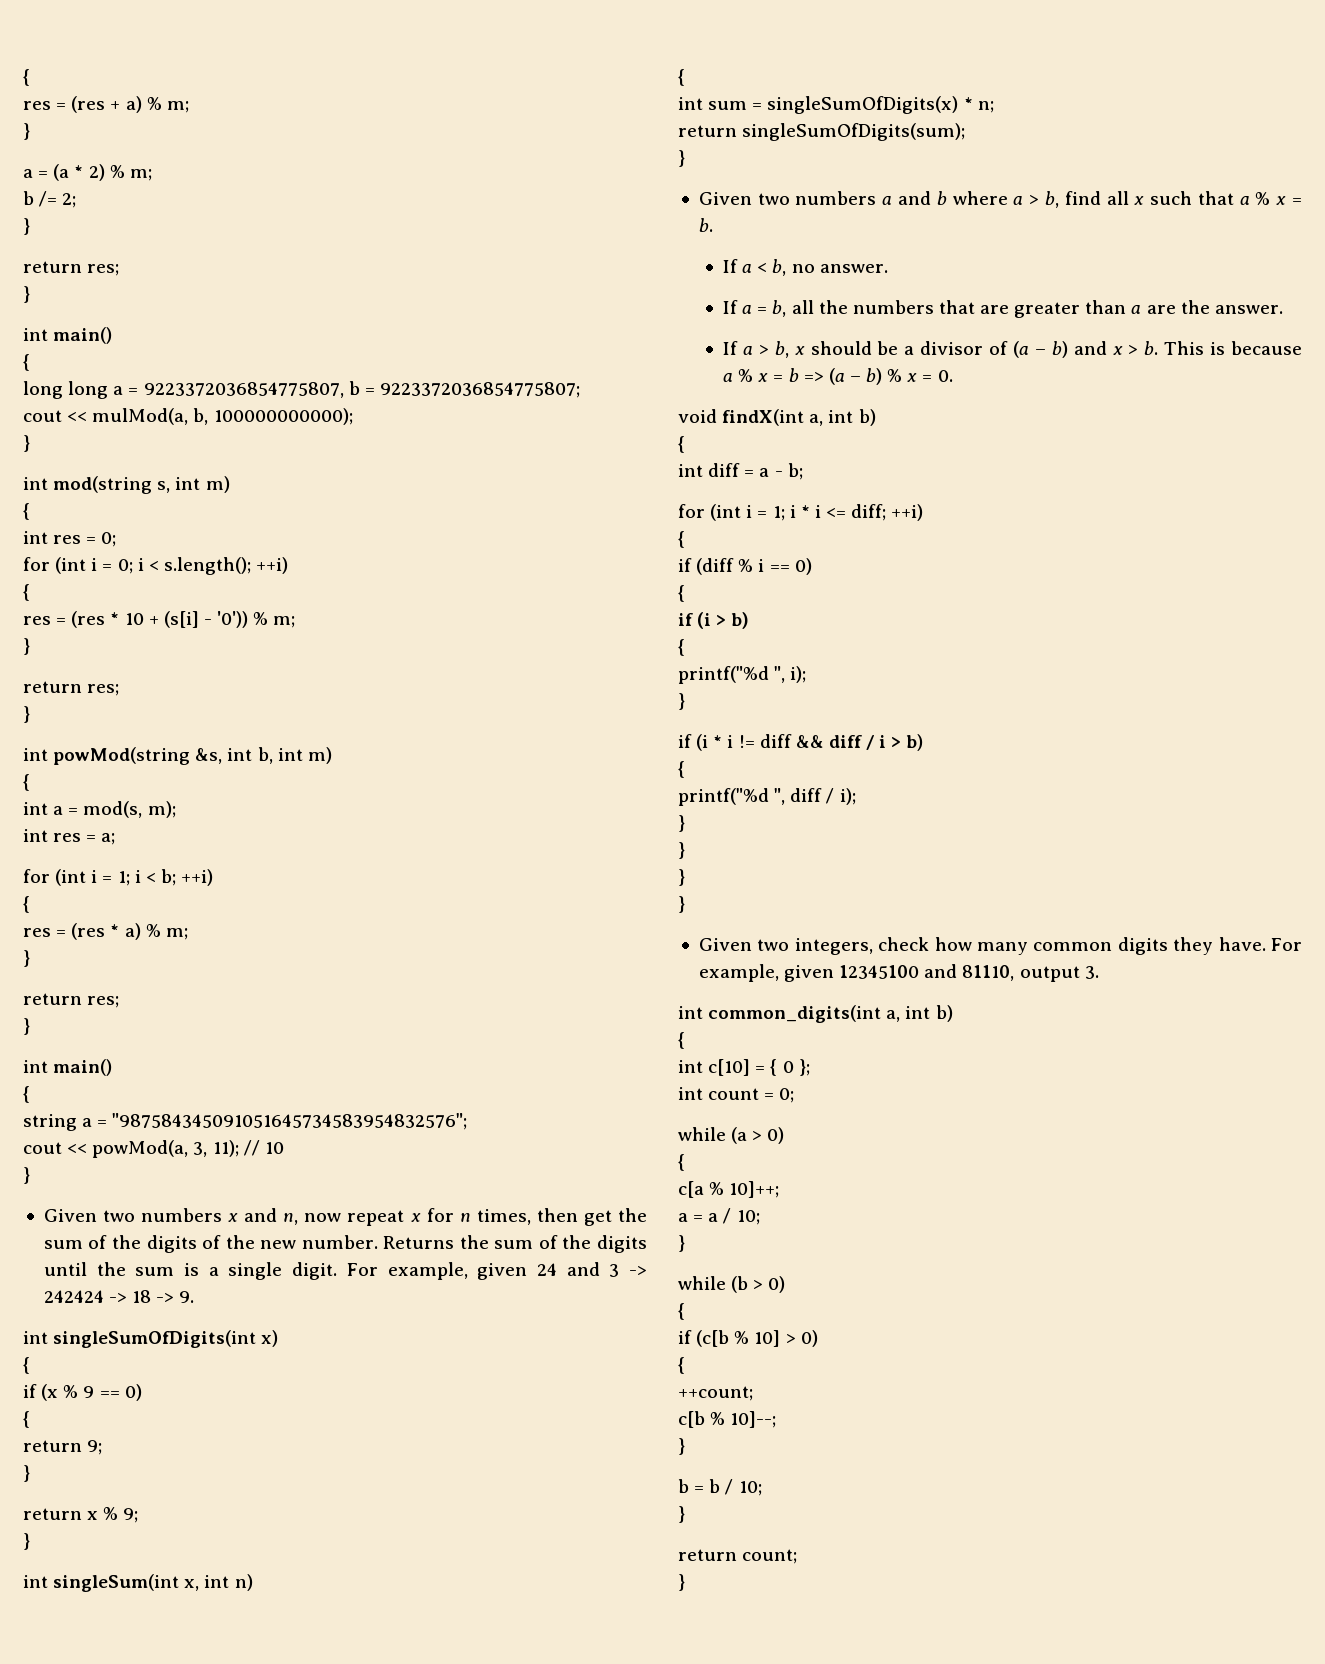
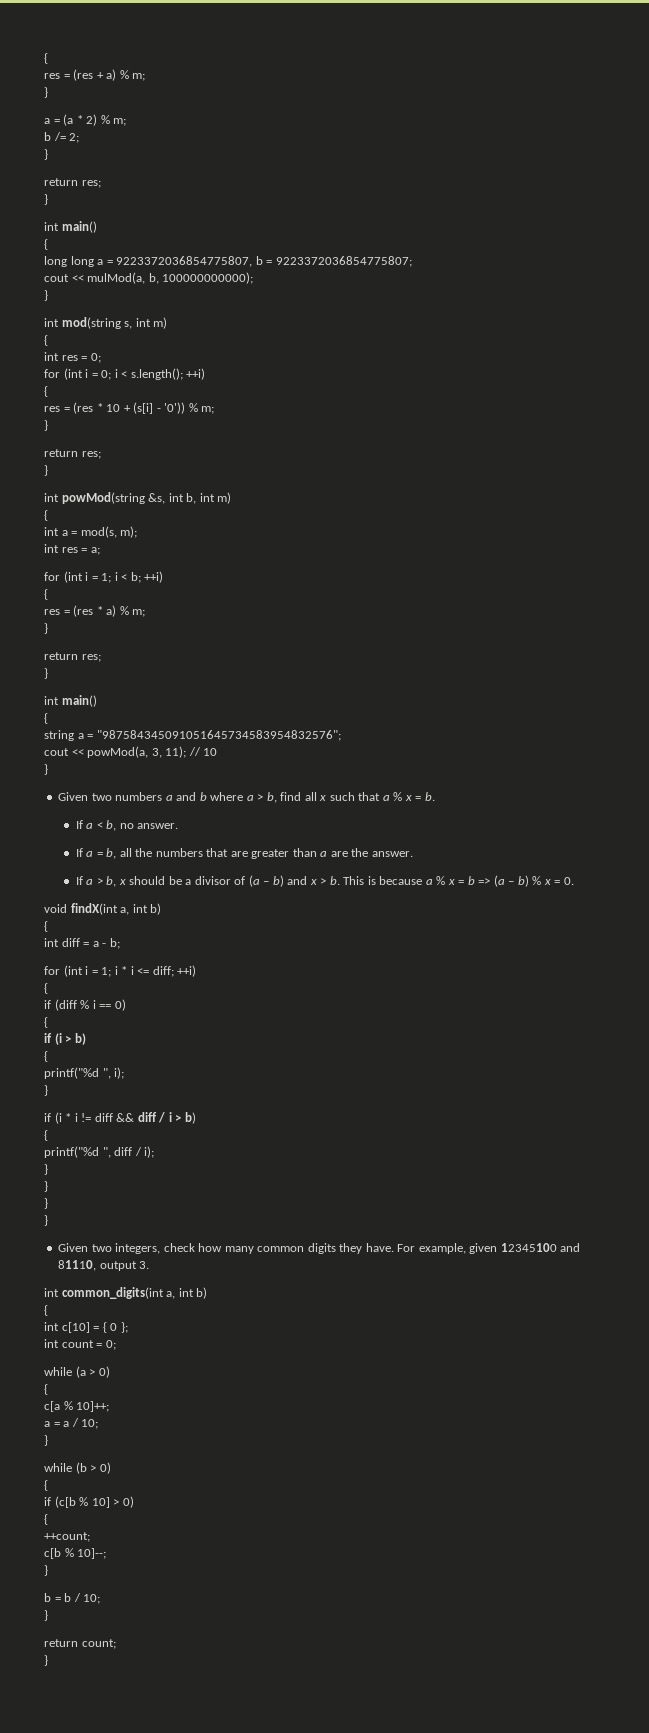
- Given two numbers x and n, now repeat x for n times, then get the sum of the digits of the new number. Returns the sum of the digits until the sum is a single digit. For example, given 24 and 3 -> 242424 -> 18 -> 9.
- int singleSumOfDigits(int x)
- {
- if (x % 9 == 0)
- {
- return 9;
- }
- return x % 9;
- }
- int singleSum(int x, int n)
- {
- int sum = singleSumOfDigits(x) * n;
- return singleSumOfDigits(sum);
- }

